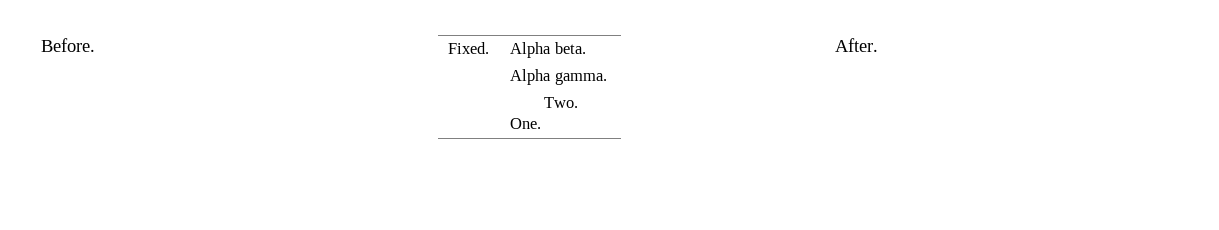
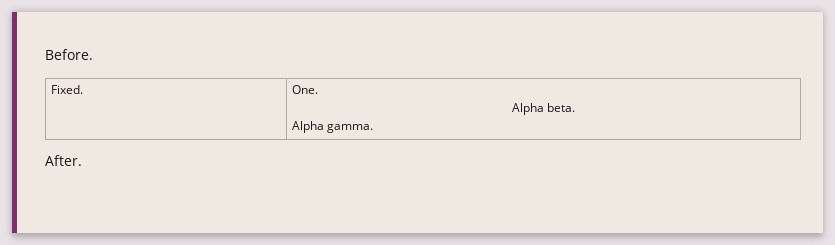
- Fixed. | Alpha beta.
+ Fixed. | One.
+ Alpha beta.
  Alpha gamma.
- Two.
- One.

